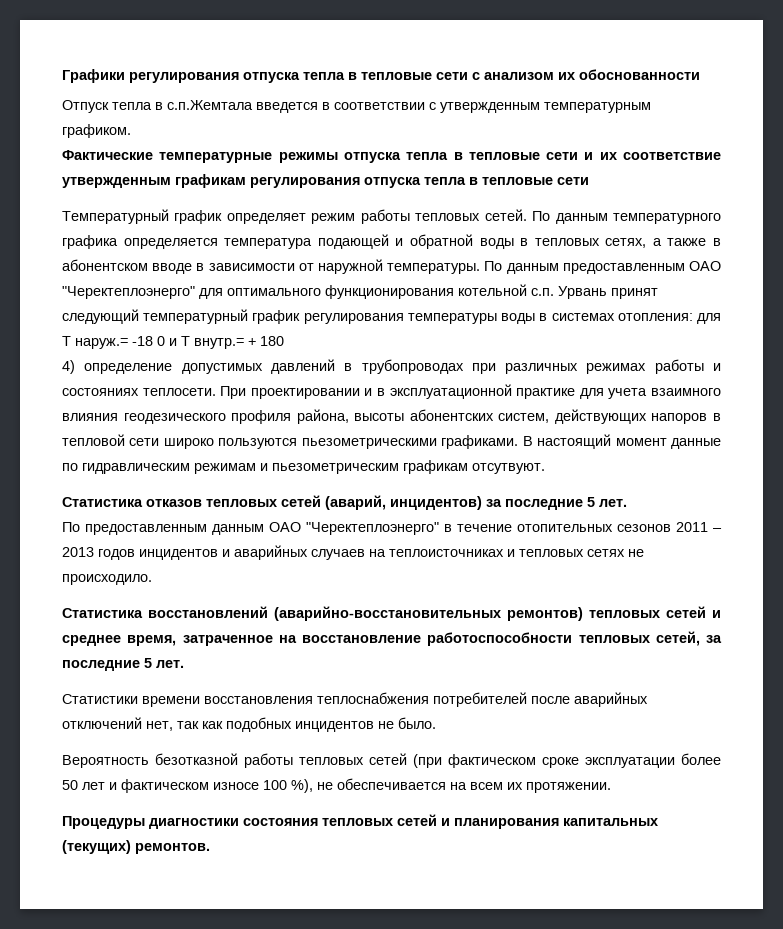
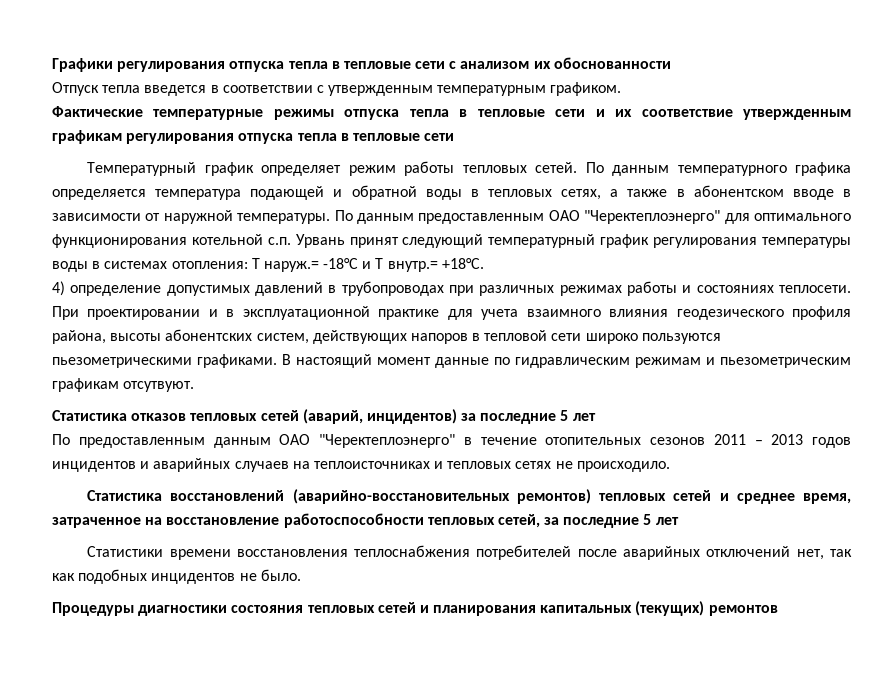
- Отпуск тепла в с.п.Жемтала введется в соответствии с утвержденным температурным графиком.
+ Отпуск тепла введется в соответствии с утвержденным температурным графиком.
- По данным предоставленным ОАО "Черектеплоэнерго" для оптимального функционирования котельной с.п. Урвань принят следующий температурный график регулирования температуры воды в системах отопления: для Т наруж.= -18 0 и Т внутр.= + 180
+ По данным предоставленным ОАО "Черектеплоэнерго" для оптимального функционирования котельной с.п. Урвань принят следующий температурный график регулирования температуры воды в системах отопления: Т наруж.= -18°С и Т внутр.= +18°С.
- Статистика отказов тепловых сетей (аварий, инцидентов) за последние 5 лет.
+ Статистика отказов тепловых сетей (аварий, инцидентов) за последние 5 лет
- Статистика восстановлений (аварийно-восстановительных ремонтов) тепловых сетей и среднее время, затраченное на восстановление работоспособности тепловых сетей, за последние 5 лет.
+ Статистика восстановлений (аварийно-восстановительных ремонтов) тепловых сетей и среднее время, затраченное на восстановление работоспособности тепловых сетей, за последние 5 лет
- Вероятность безотказной работы тепловых сетей (при фактическом сроке эксплуатации более 50 лет и фактическом износе 100 %), не обеспечивается на всем их протяжении.
- Процедуры диагностики состояния тепловых сетей и планирования капитальных (текущих) ремонтов.
+ Процедуры диагностики состояния тепловых сетей и планирования капитальных (текущих) ремонтов

